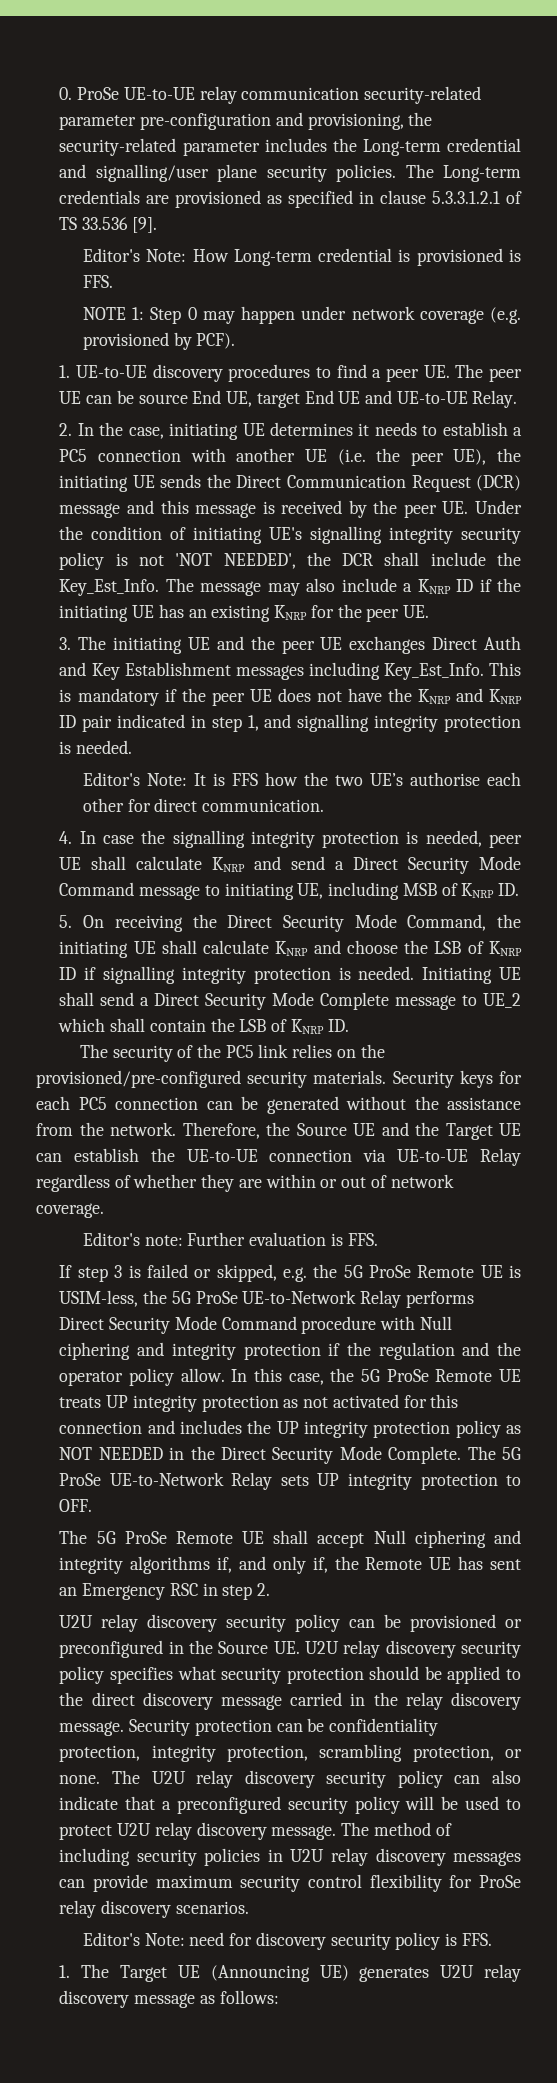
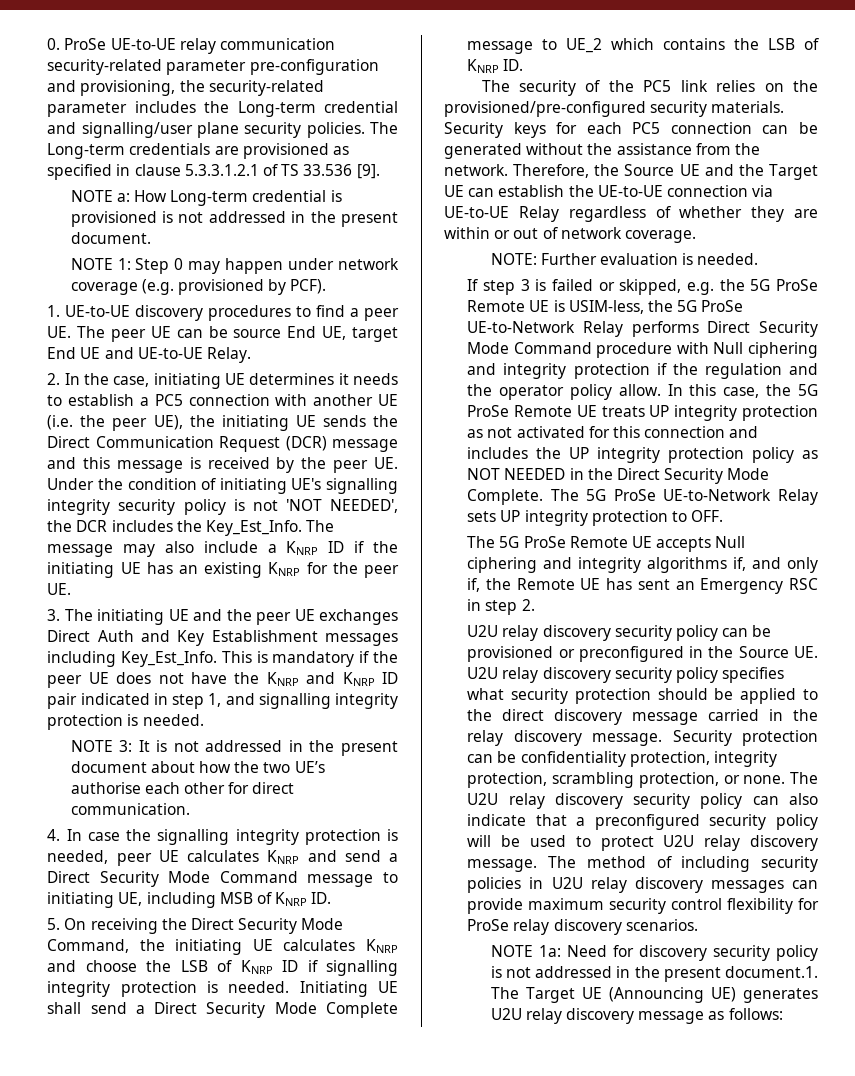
- Editor's Note: How Long-term credential is provisioned is FFS.
+ NOTE a: How Long-term credential is provisioned is not addressed in the present document.
- 2. In the case, initiating UE determines it needs to establish a PC5 connection with another UE (i.e. the peer UE), the initiating UE sends the Direct Communication Request (DCR) message and this message is received by the peer UE. Under the condition of initiating UE's signalling integrity security policy is not 'NOT NEEDED', the DCR shall include the Key_Est_Info.
+ 2. In the case, initiating UE determines it needs to establish a PC5 connection with another UE (i.e. the peer UE), the initiating UE sends the Direct Communication Request (DCR) message and this message is received by the peer UE. Under the condition of initiating UE's signalling integrity security policy is not 'NOT NEEDED', the DCR includes the Key_Est_Info.
- Editor's Note: It is FFS how the two UE’s authorise each other for direct communication.
+ NOTE 3: It is not addressed in the present document about how the two UE’s authorise each other for direct communication.
- 4. In case the signalling integrity protection is needed, peer UE shall calculate KNRP and send a Direct Security Mode Command message to initiating UE, including MSB of KNRP ID.
+ 4. In case the signalling integrity protection is needed, peer UE calculates KNRP and send a Direct Security Mode Command message to initiating UE, including MSB of KNRP ID.
- 5. On receiving the Direct Security Mode Command, the initiating UE shall calculate KNRP and choose the LSB of KNRP ID if signalling integrity protection is needed.
+ 5. On receiving the Direct Security Mode Command, the initiating UE calculates KNRP and choose the LSB of KNRP ID if signalling integrity protection is needed.
- Initiating UE shall send a Direct Security Mode Complete message to UE_2 which shall contain the LSB of KNRP ID.
+ Initiating UE shall send a Direct Security Mode Complete message to UE_2 which contains the LSB of KNRP ID.
- Editor's note: Further evaluation is FFS.
+ NOTE: Further evaluation is needed.
- The 5G ProSe Remote UE shall accept Null ciphering and integrity algorithms if, and only if, the Remote UE has sent an Emergency RSC in step 2.
+ The 5G ProSe Remote UE accepts Null ciphering and integrity algorithms if, and only if, the Remote UE has sent an Emergency RSC in step 2.
- Editor's Note: need for discovery security policy is FFS.
- 1. The Target UE (Announcing UE) generates U2U relay discovery message as follows:
+ NOTE 1a: Need for discovery security policy is not addressed in the present document.1. The Target UE (Announcing UE) generates U2U relay discovery message as follows:

